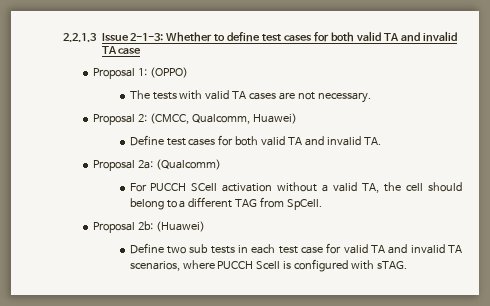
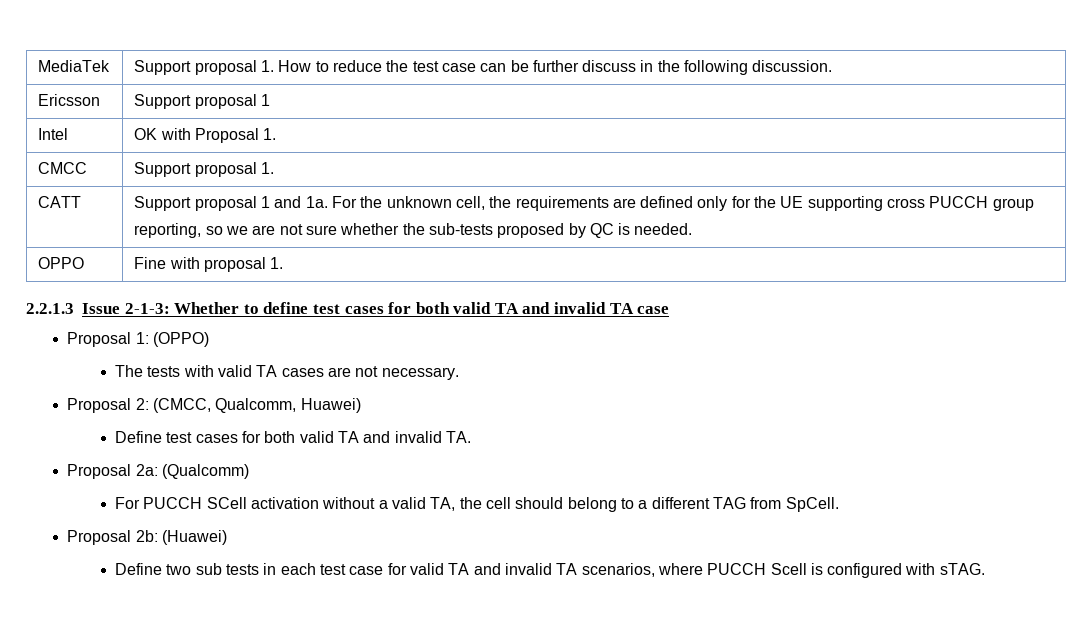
+ MediaTek | Support proposal 1. How to reduce the test case can be further discuss in the following discussion.
+ Ericsson | Support proposal 1
+ Intel | OK with Proposal 1.
+ CMCC | Support proposal 1.
+ CATT | Support proposal 1 and 1a. For the unknown cell, the requirements are defined only for the UE supporting cross PUCCH group reporting, so we are not sure whether the sub-tests proposed by QC is needed.
+ OPPO | Fine with proposal 1.

